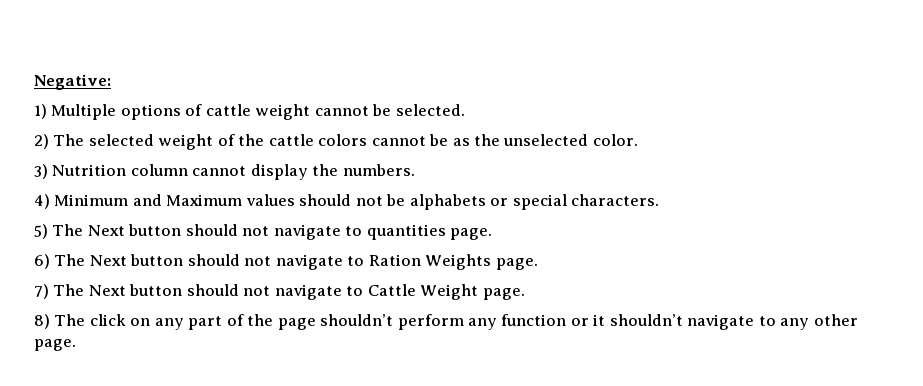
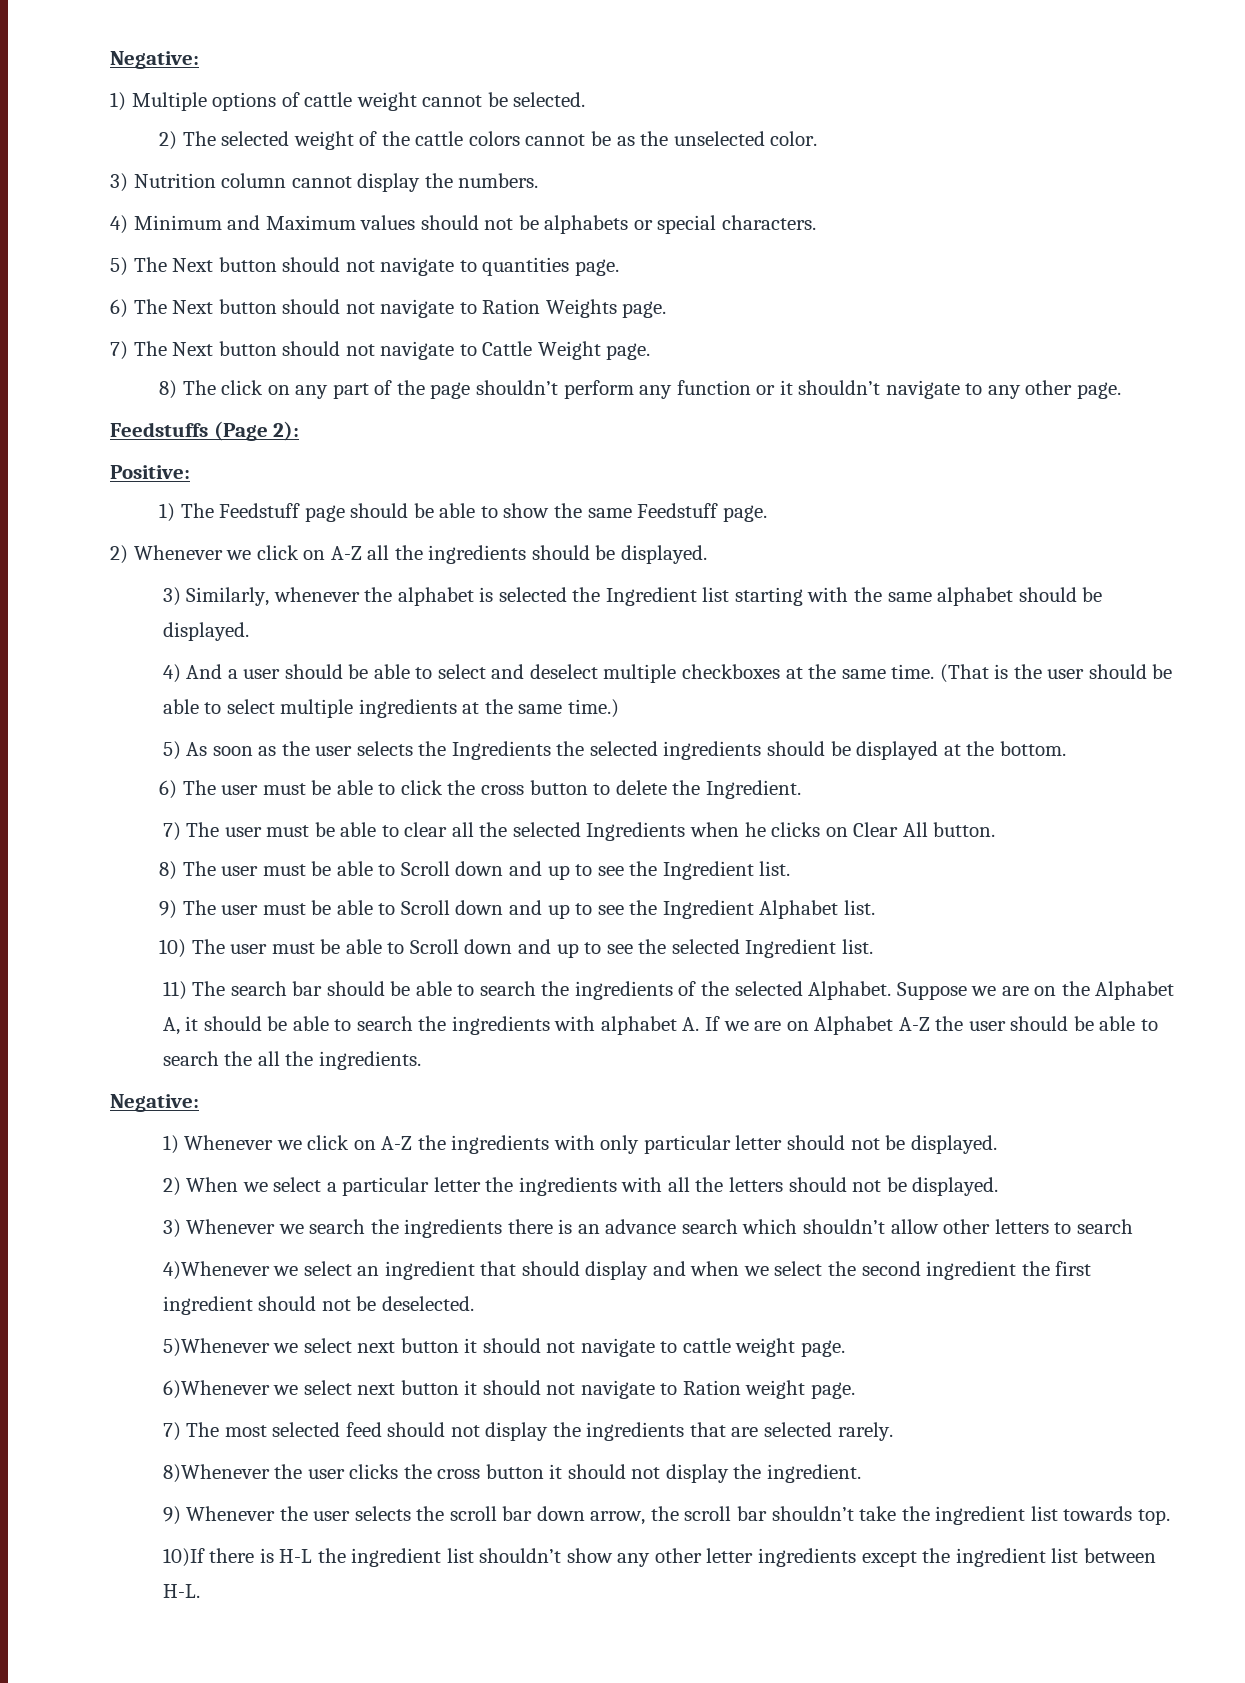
+ Feedstuffs (Page 2):
+ Positive:
+ 1) The Feedstuff page should be able to show the same Feedstuff page.
+ 2) Whenever we click on A-Z all the ingredients should be displayed.
+ 3) Similarly, whenever the alphabet is selected the Ingredient list starting with the same alphabet should be displayed.
+ 4) And a user should be able to select and deselect multiple checkboxes at the same time. (That is the user should be able to select multiple ingredients at the same time.)
+ 5) As soon as the user selects the Ingredients the selected ingredients should be displayed at the bottom.
+ 6) The user must be able to click the cross button to delete the Ingredient.
+ 7) The user must be able to clear all the selected Ingredients when he clicks on Clear All button.
+ 8) The user must be able to Scroll down and up to see the Ingredient list.
+ 9) The user must be able to Scroll down and up to see the Ingredient Alphabet list.
+ 10) The user must be able to Scroll down and up to see the selected Ingredient list.
+ 11) The search bar should be able to search the ingredients of the selected Alphabet. Suppose we are on the Alphabet A, it should be able to search the ingredients with alphabet A. If we are on Alphabet A-Z the user should be able to search the all the ingredients.
+ Negative:
+ 1) Whenever we click on A-Z the ingredients with only particular letter should not be displayed.
+ 2) When we select a particular letter the ingredients with all the letters should not be displayed.
+ 3) Whenever we search the ingredients there is an advance search which shouldn’t allow other letters to search
+ 4)Whenever we select an ingredient that should display and when we select the second ingredient the first ingredient should not be deselected.
+ 5)Whenever we select next button it should not navigate to cattle weight page.
+ 6)Whenever we select next button it should not navigate to Ration weight page.
+ 7) The most selected feed should not display the ingredients that are selected rarely.
+ 8)Whenever the user clicks the cross button it should not display the ingredient.
+ 9) Whenever the user selects the scroll bar down arrow, the scroll bar shouldn’t take the ingredient list towards top.
+ 10)If there is H-L the ingredient list shouldn’t show any other letter ingredients except the ingredient list between H-L.

